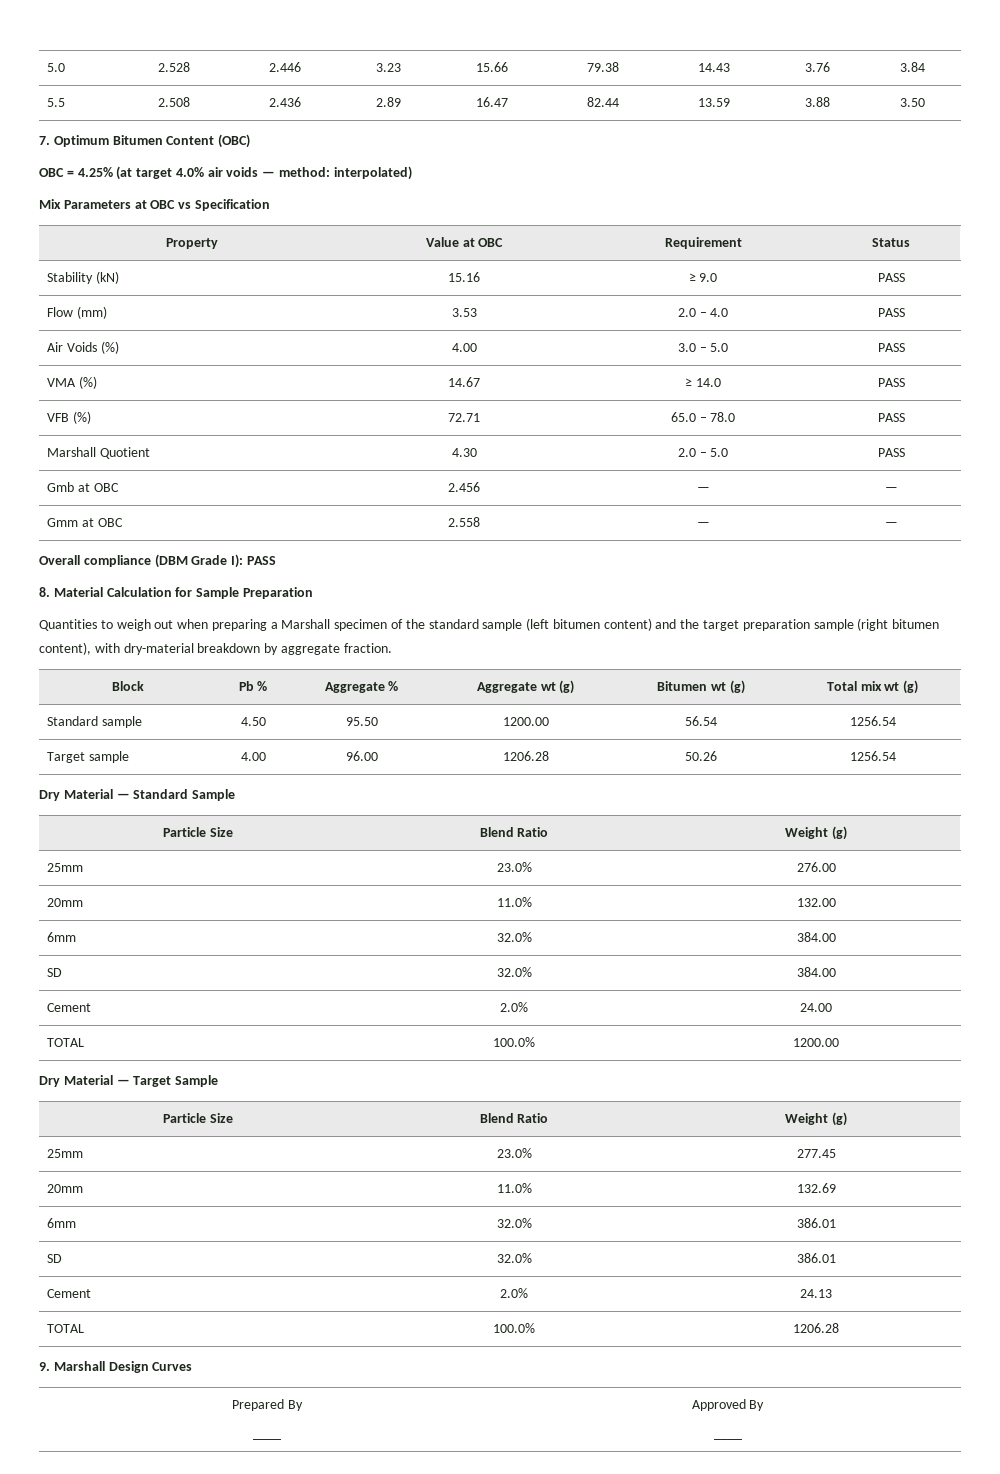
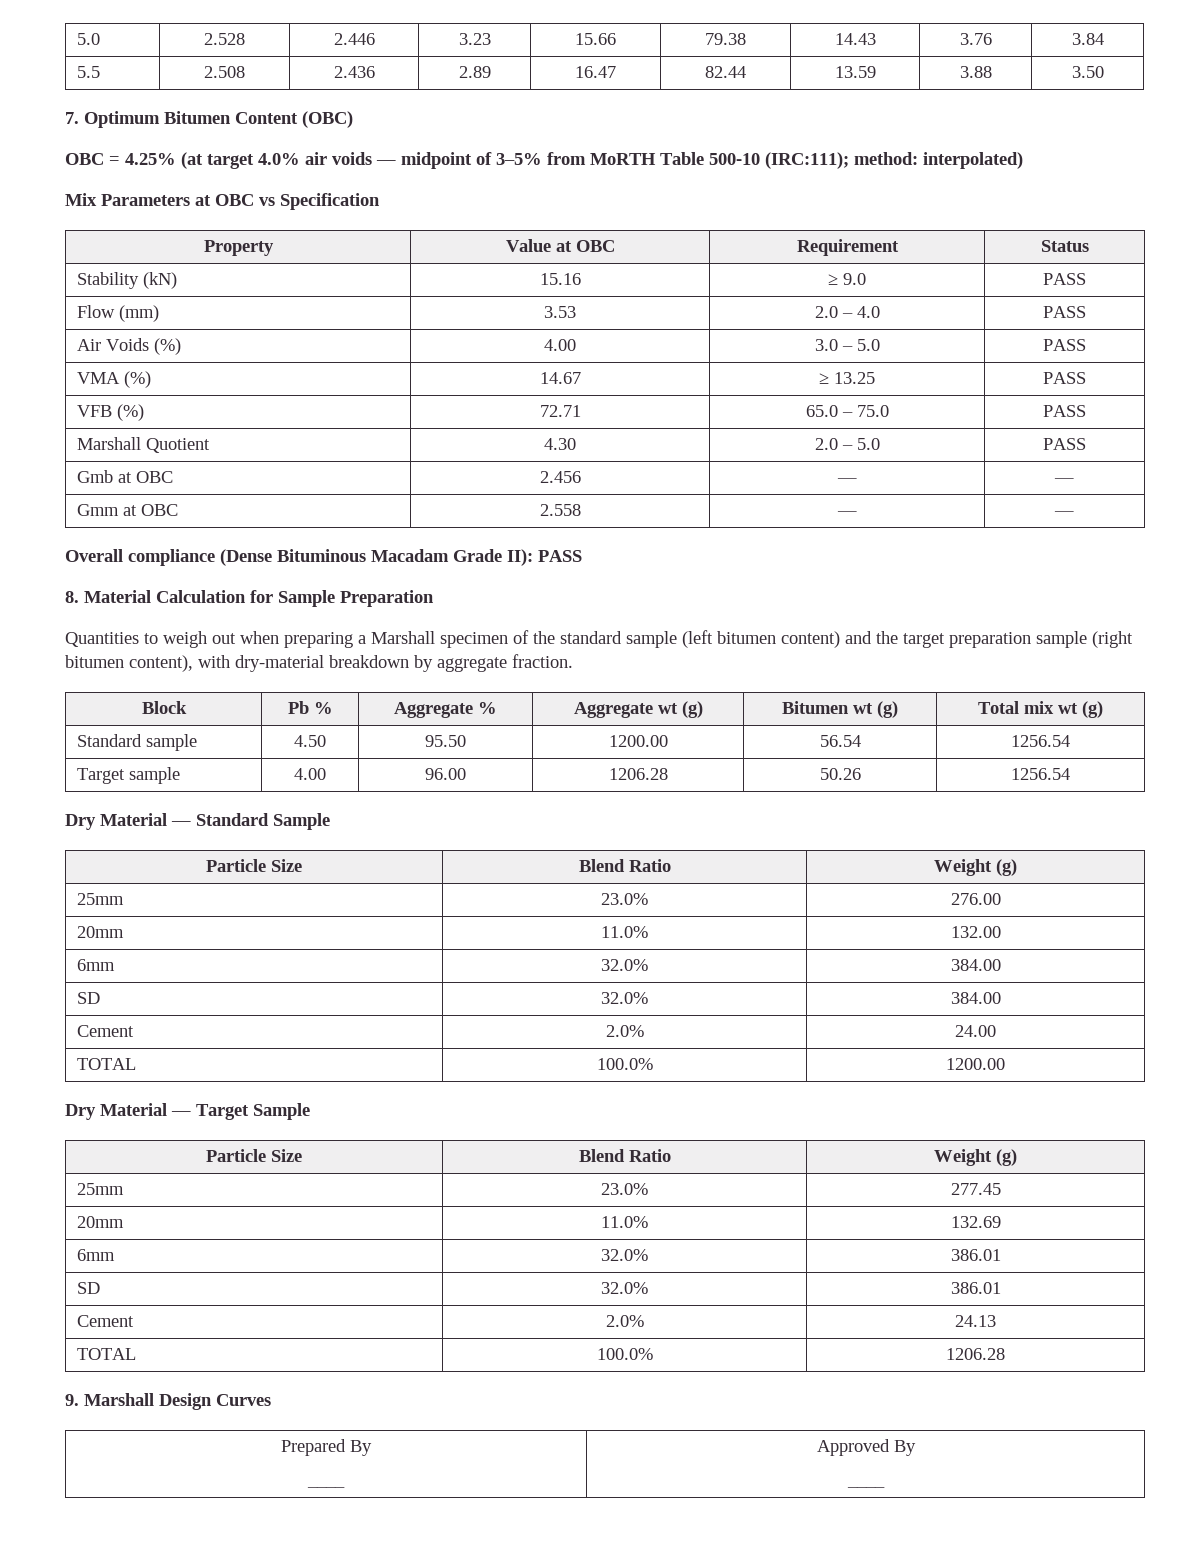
- OBC = 4.25% (at target 4.0% air voids — method: interpolated)
+ OBC = 4.25% (at target 4.0% air voids — midpoint of 3–5% from MoRTH Table 500-10 (IRC:111); method: interpolated)
- VMA (%) | 14.67 | ≥ 14.0 | PASS
+ VMA (%) | 14.67 | ≥ 13.25 | PASS
- VFB (%) | 72.71 | 65.0 – 78.0 | PASS
+ VFB (%) | 72.71 | 65.0 – 75.0 | PASS
- Overall compliance (DBM Grade I): PASS
+ Overall compliance (Dense Bituminous Macadam Grade II): PASS

